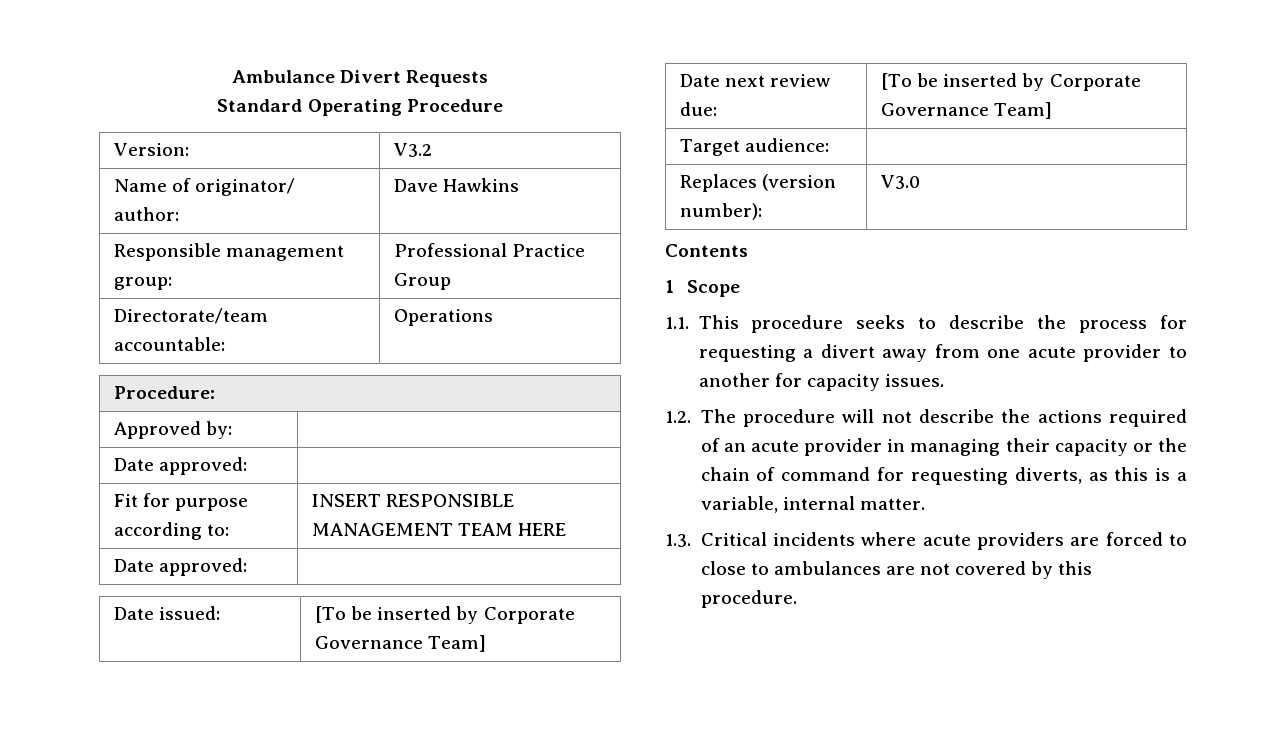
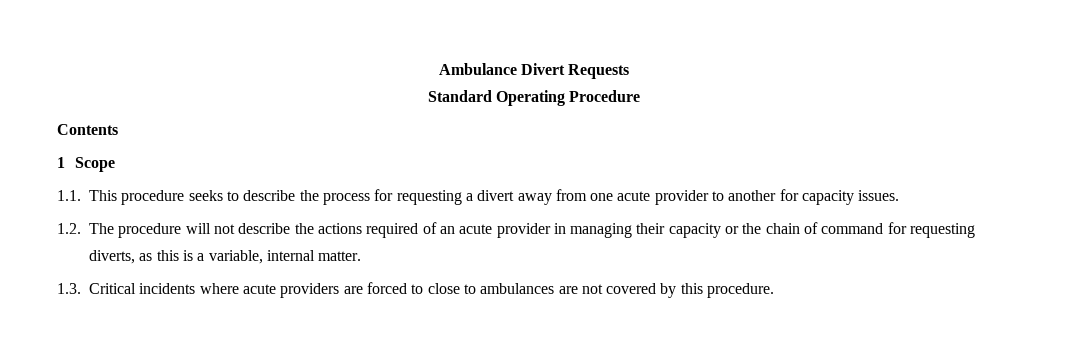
- Version: | V3.2
- Name of originator/ author: | Dave Hawkins
- Responsible management group: | Professional Practice Group
- Directorate/team accountable: | Operations
- Procedure:
- Approved by: |
- Date approved: |
- Fit for purpose according to: | INSERT RESPONSIBLE MANAGEMENT TEAM HERE
- Date approved: |
- Date issued: | [To be inserted by Corporate Governance Team]
- Date next review due: | [To be inserted by Corporate Governance Team]
- Target audience: |
- Replaces (version number): | V3.0

